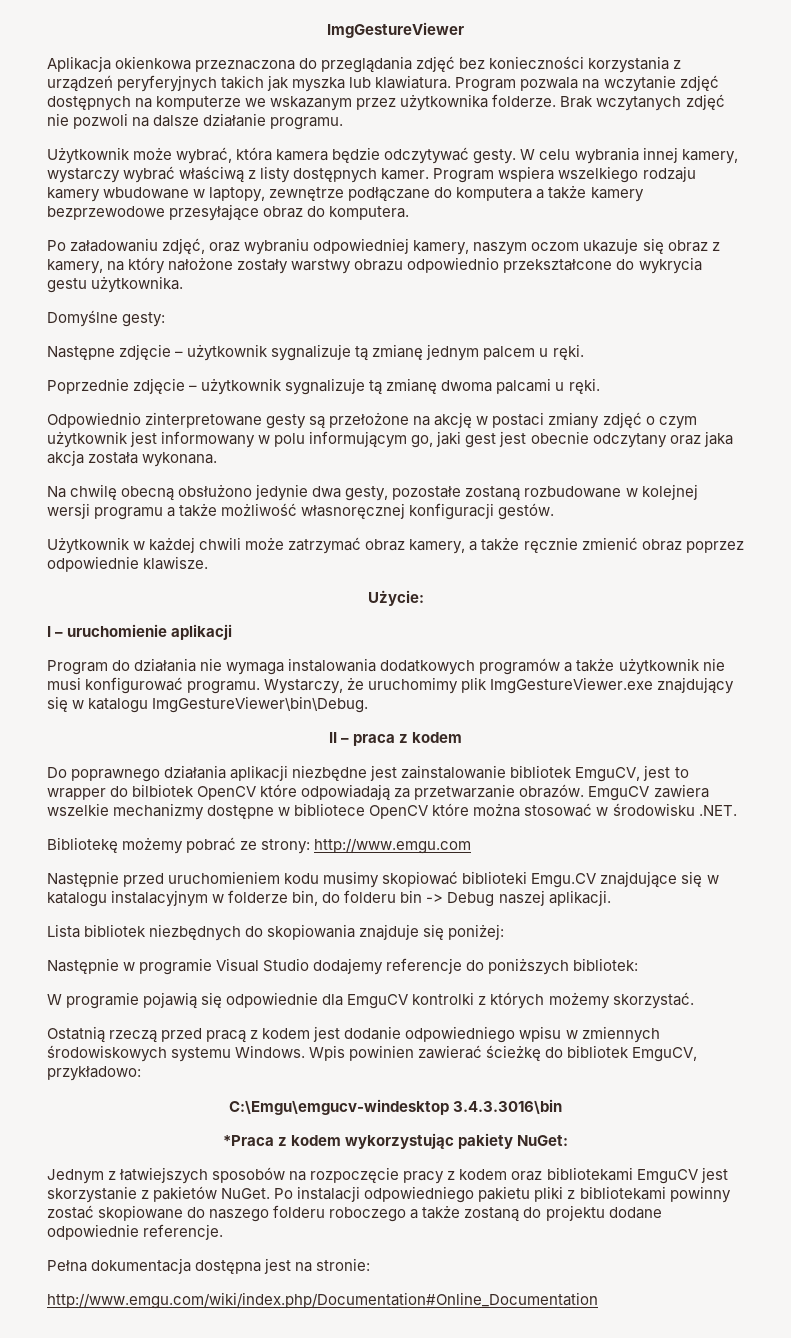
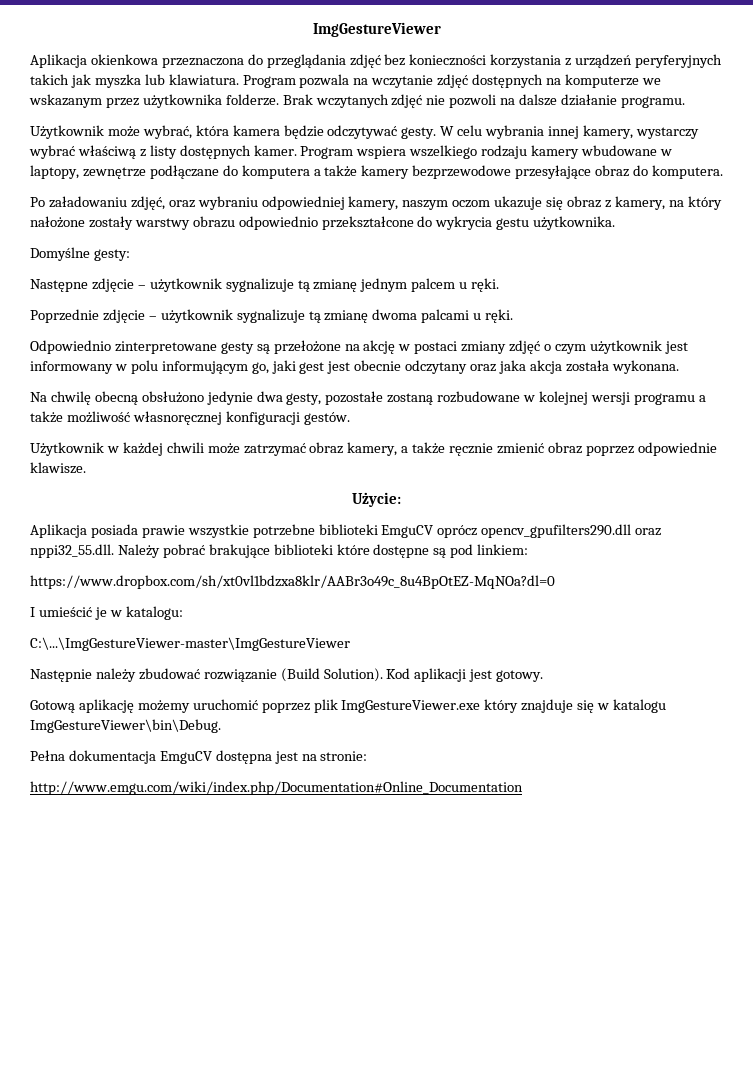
- I – uruchomienie aplikacji
- Program do działania nie wymaga instalowania dodatkowych programów a także użytkownik nie musi konfigurować programu. Wystarczy, że uruchomimy plik ImgGestureViewer.exe znajdujący się w katalogu ImgGestureViewer\bin\Debug.
- II – praca z kodem
- Do poprawnego działania aplikacji niezbędne jest zainstalowanie bibliotek EmguCV, jest to wrapper do bilbiotek OpenCV które odpowiadają za przetwarzanie obrazów. EmguCV zawiera wszelkie mechanizmy dostępne w bibliotece OpenCV które można stosować w środowisku .NET.
- Bibliotekę możemy pobrać ze strony: http://www.emgu.com
- Następnie przed uruchomieniem kodu musimy skopiować biblioteki Emgu.CV znajdujące się w katalogu instalacyjnym w folderze bin, do folderu bin -> Debug naszej aplikacji.
- Lista bibliotek niezbędnych do skopiowania znajduje się poniżej:
- Następnie w programie Visual Studio dodajemy referencje do poniższych bibliotek:
- W programie pojawią się odpowiednie dla EmguCV kontrolki z których możemy skorzystać.
- Ostatnią rzeczą przed pracą z kodem jest dodanie odpowiedniego wpisu w zmiennych środowiskowych systemu Windows. Wpis powinien zawierać ścieżkę do bibliotek EmguCV, przykładowo:
- C:\Emgu\emgucv-windesktop 3.4.3.3016\bin
- *Praca z kodem wykorzystując pakiety NuGet:
- Jednym z łatwiejszych sposobów na rozpoczęcie pracy z kodem oraz bibliotekami EmguCV jest skorzystanie z pakietów NuGet. Po instalacji odpowiedniego pakietu pliki z bibliotekami powinny zostać skopiowane do naszego folderu roboczego a także zostaną do projektu dodane odpowiednie referencje.
+ Aplikacja posiada prawie wszystkie potrzebne biblioteki EmguCV oprócz opencv_gpufilters290.dll oraz nppi32_55.dll. Należy pobrać brakujące biblioteki które dostępne są pod linkiem:
+ https://www.dropbox.com/sh/xt0vl1bdzxa8klr/AABr3o49c_8u4BpOtEZ-MqNOa?dl=0
+ I umieścić je w katalogu:
+ C:\...\ImgGestureViewer-master\ImgGestureViewer
+ Następnie należy zbudować rozwiązanie (Build Solution). Kod aplikacji jest gotowy.
+ Gotową aplikację możemy uruchomić poprzez plik ImgGestureViewer.exe który znajduje się w katalogu ImgGestureViewer\bin\Debug.
- Pełna dokumentacja dostępna jest na stronie:
+ Pełna dokumentacja EmguCV dostępna jest na stronie:

